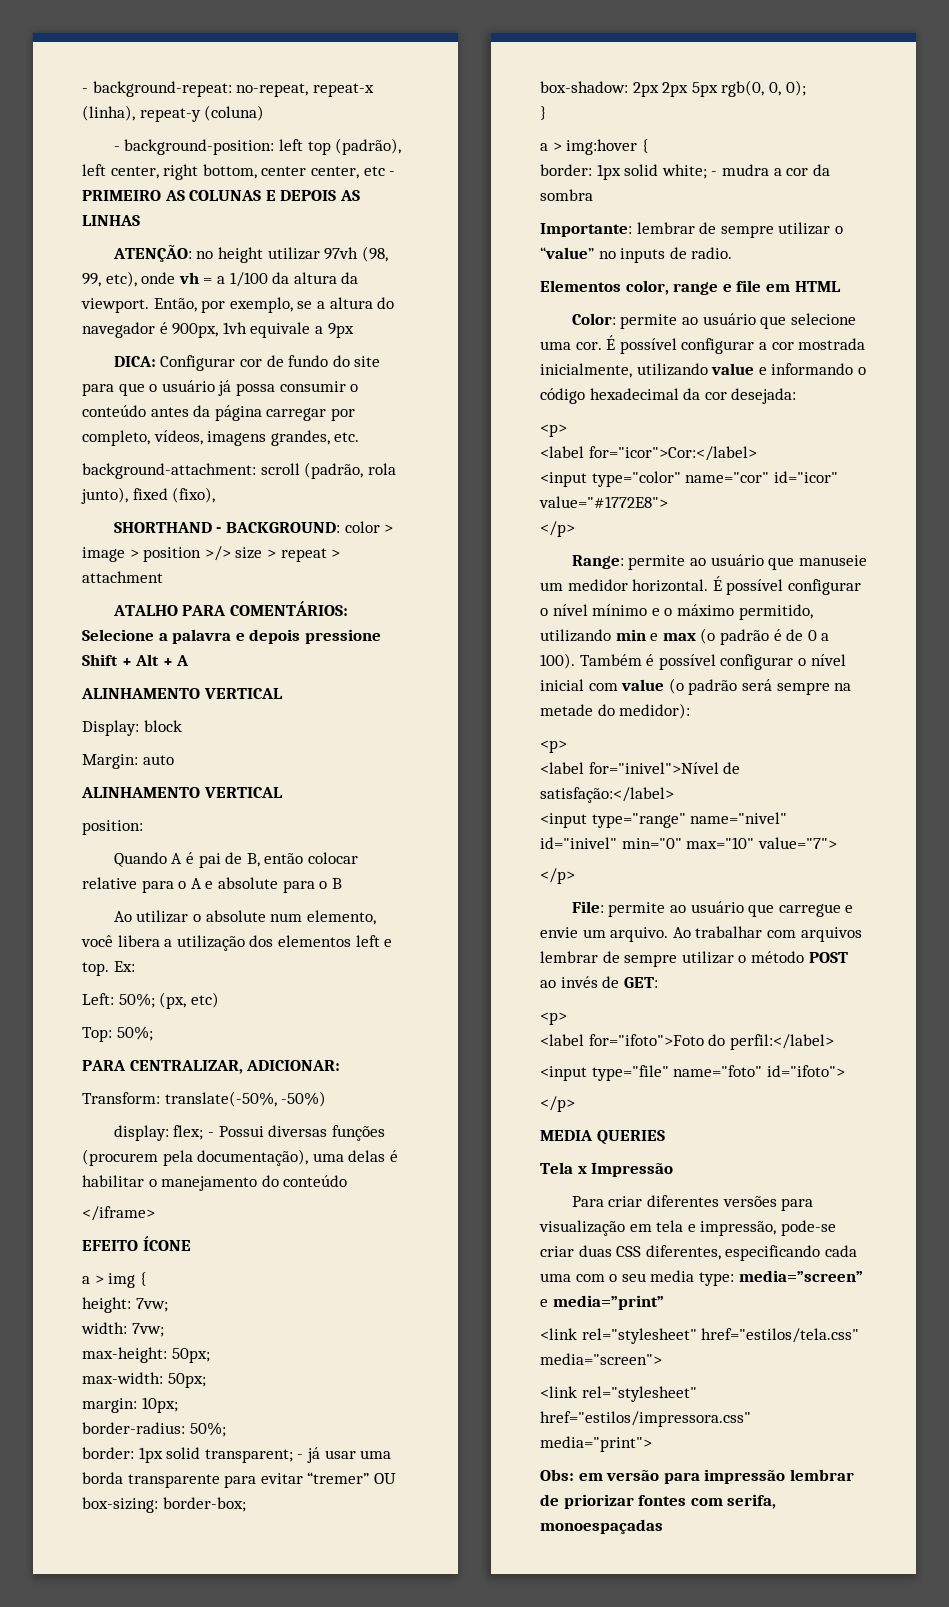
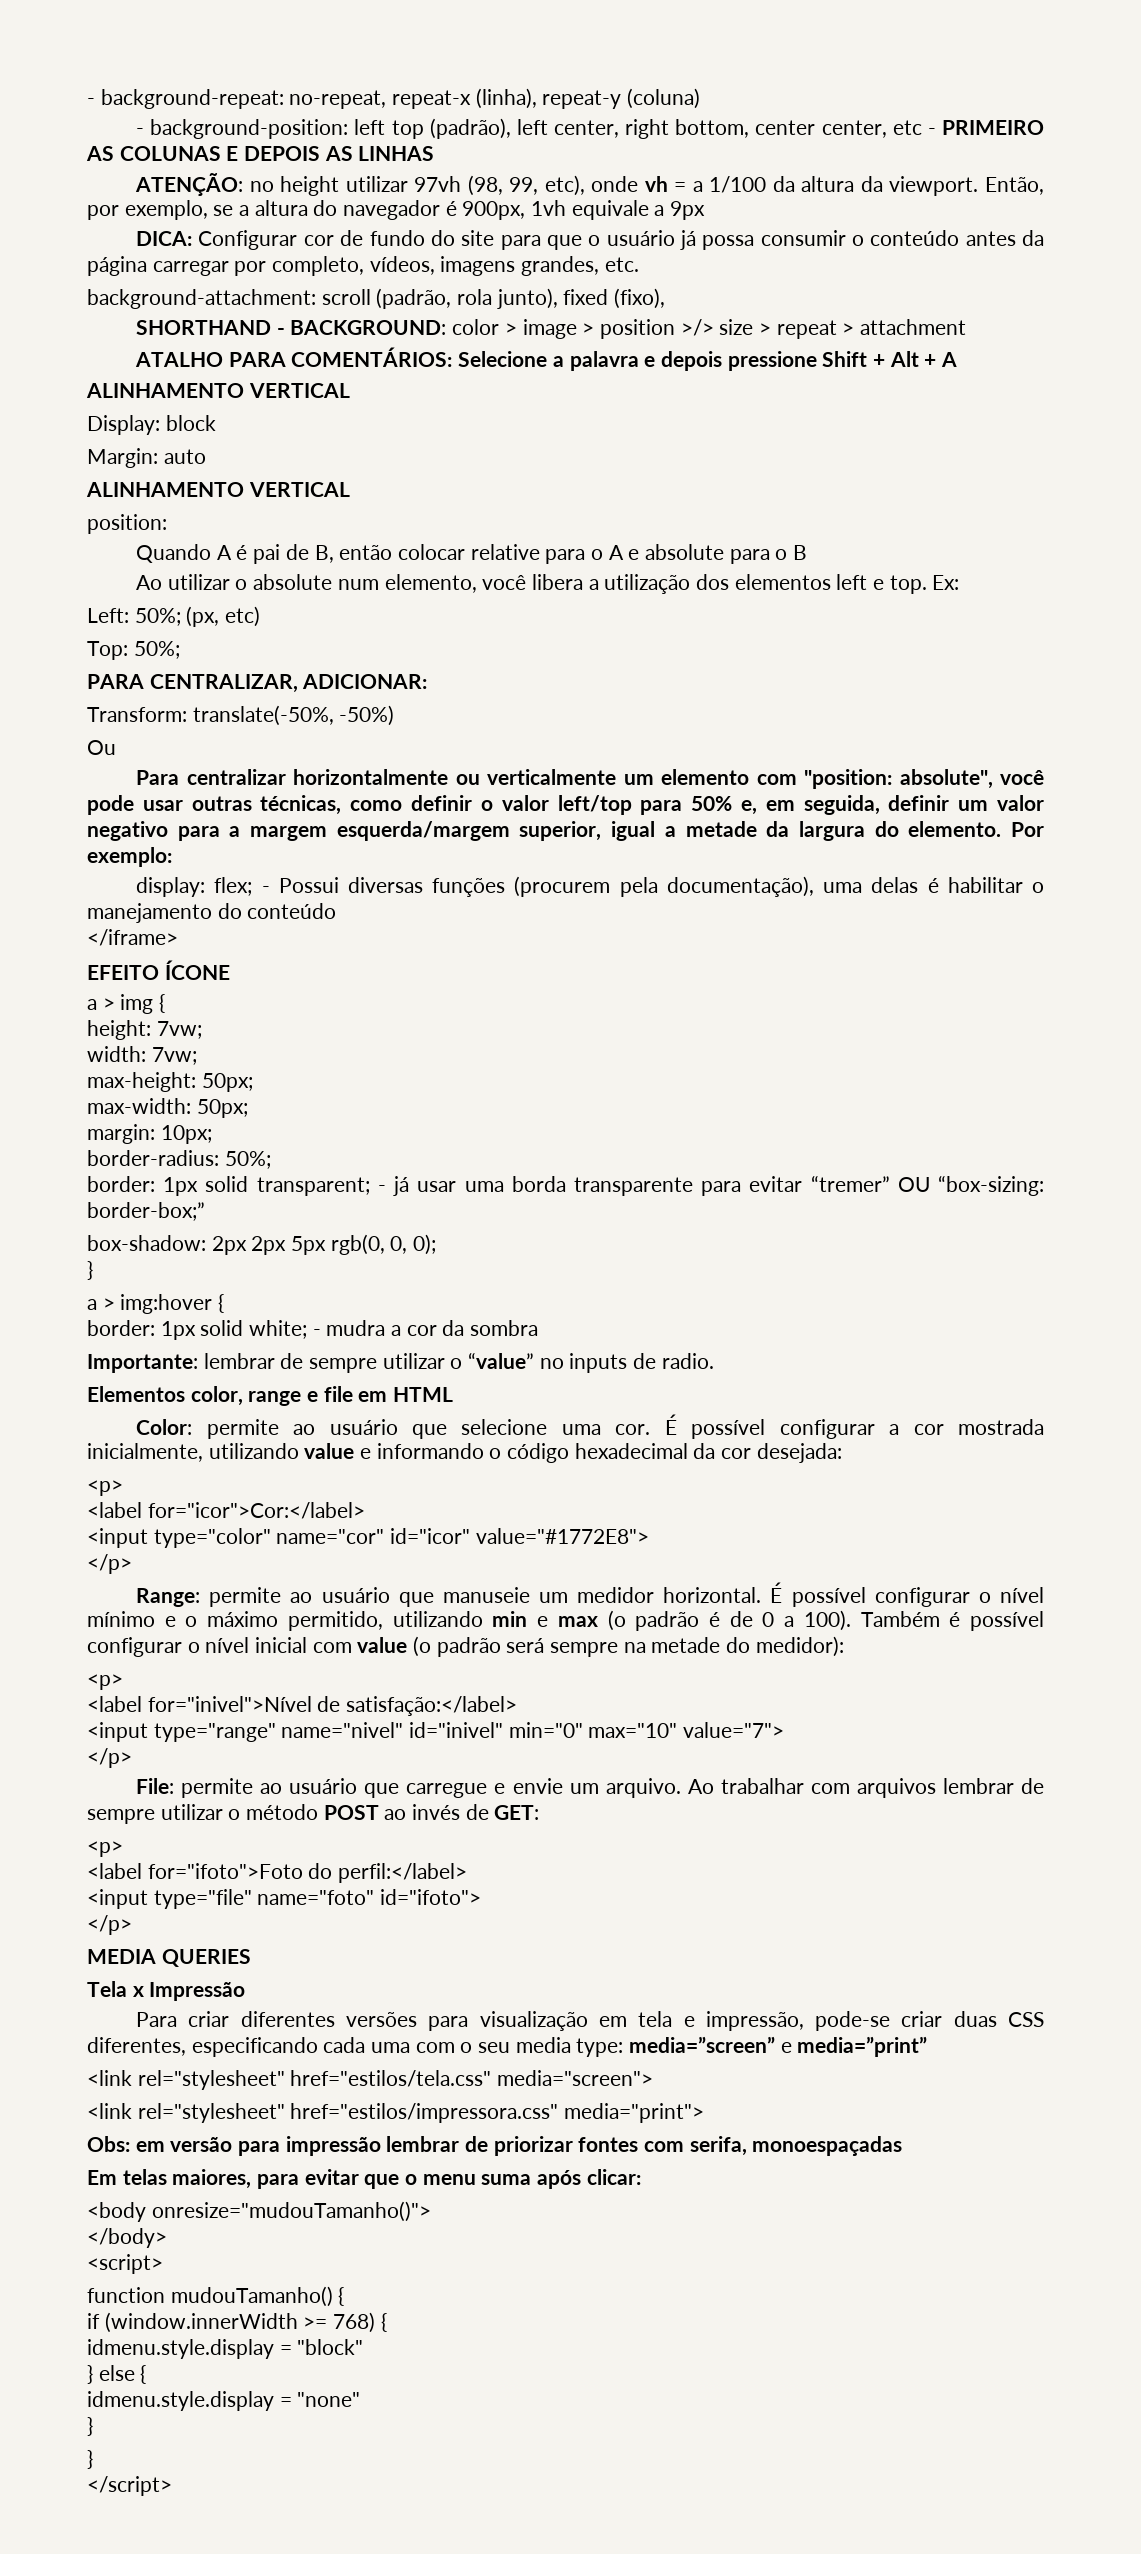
+ Ou
+ Para centralizar horizontalmente ou verticalmente um elemento com "position: absolute", você pode usar outras técnicas, como definir o valor left/top para 50% e, em seguida, definir um valor negativo para a margem esquerda/margem superior, igual a metade da largura do elemento. Por exemplo:
- border: 1px solid transparent; - já usar uma borda transparente para evitar “tremer” OU box-sizing: border-box;
+ border: 1px solid transparent; - já usar uma borda transparente para evitar “tremer” OU “box-sizing: border-box;”
+ Em telas maiores, para evitar que o menu suma após clicar:
+ <body onresize="mudouTamanho()">
+ </body>
+ <script>
+ function mudouTamanho() {
+ if (window.innerWidth >= 768) {
+ idmenu.style.display = "block"
+ } else {
+ idmenu.style.display = "none"
+ }
+ }
+ </script>

